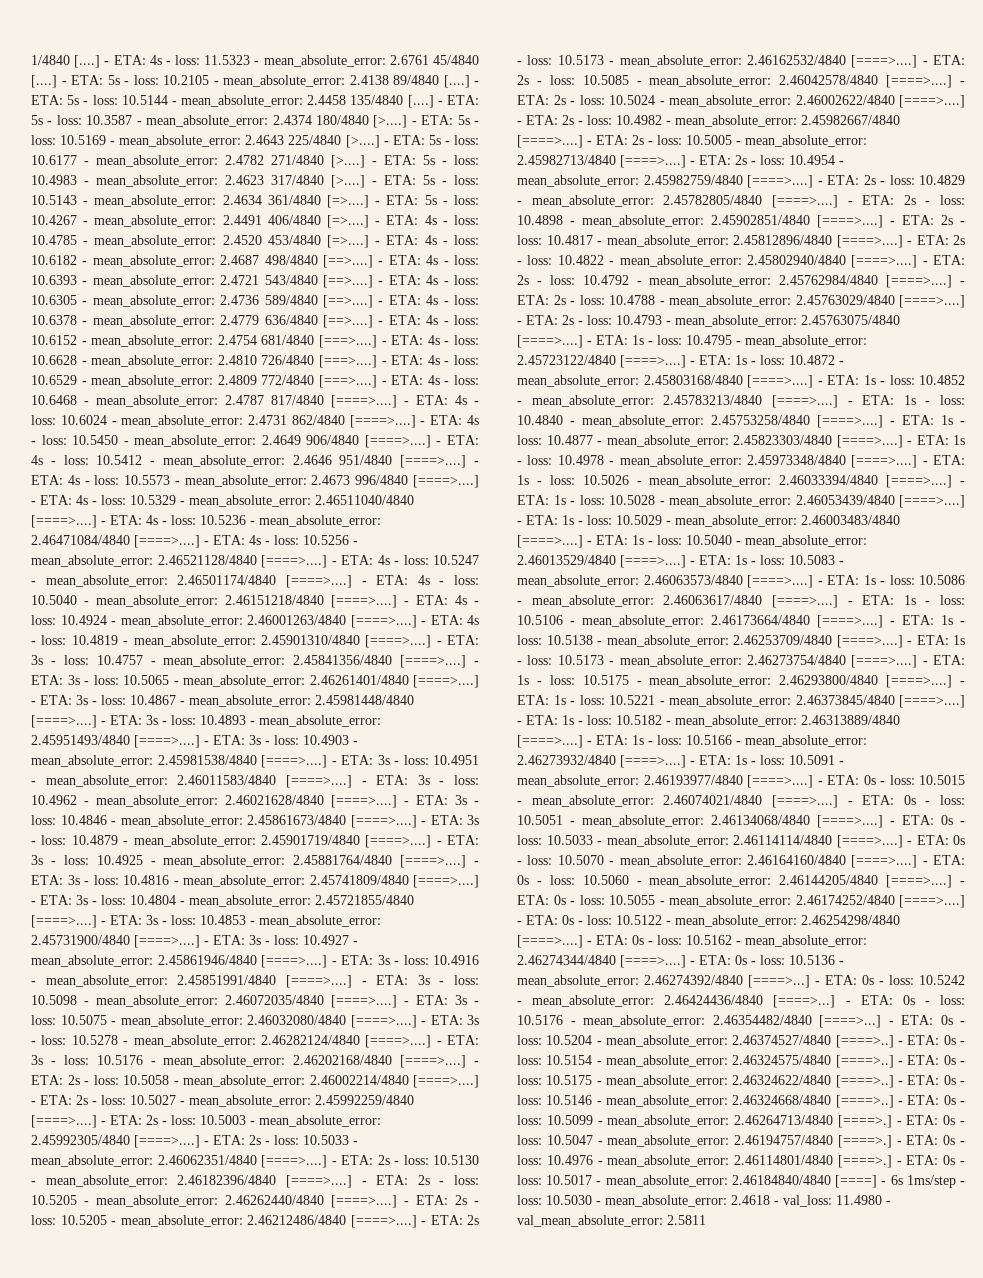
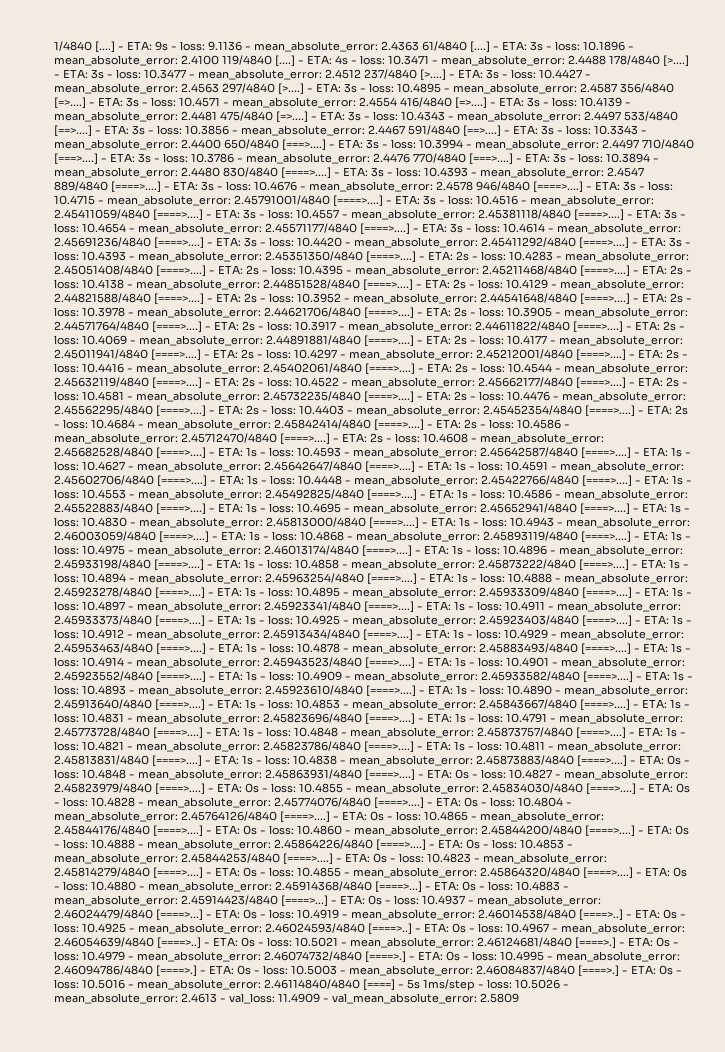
- - ETA: 4s - loss: 11.5323 - mean_absolute_error: 2.6761 45/4840 [....] - ETA: 5s - loss: 10.2105 - mean_absolute_error: 2.4138 89/4840 [....] - ETA: 5s - loss: 10.5144 - mean_absolute_error: 2.4458 135/4840 [....] - ETA: 5s - loss: 10.3587 - mean_absolute_error: 2.4374 180/4840 [>....] - ETA: 5s - loss: 10.5169 - mean_absolute_error: 2.4643 225/4840 [>....] - ETA: 5s - loss: 10.6177 - mean_absolute_error: 2.4782 271/4840 [>....] - ETA: 5s - loss: 10.4983 - mean_absolute_error: 2.4623 317/4840 [>....] - ETA: 5s - loss: 10.5143 - mean_absolute_error: 2.4634 361/4840 [=>....] - ETA: 5s - loss: 10.4267 - mean_absolute_error: 2.4491 406/4840 [=>....] - ETA: 4s - loss: 10.4785 - mean_absolute_error: 2.4520 453/4840 [=>....] - ETA: 4s - loss: 10.6182 - mean_absolute_error: 2.4687 498/4840 [==>....] - ETA: 4s - loss: 10.6393 - mean_absolute_error: 2.4721 543/4840 [==>....] - ETA: 4s - loss: 10.6305 - mean_absolute_error: 2.4736 589/4840 [==>....] - ETA: 4s - loss: 10.6378 - mean_absolute_error: 2.4779 636/4840 [==>....] - ETA: 4s - loss: 10.6152 - mean_absolute_error: 2.4754 681/4840 [===>....] - ETA: 4s - loss: 10.6628 - mean_absolute_error: 2.4810 726/4840 [===>....] - ETA: 4s - loss: 10.6529 - mean_absolute_error: 2.4809 772/4840 [===>....] - ETA: 4s - loss: 10.6468 - mean_absolute_error: 2.4787 817/4840 [====>....] - ETA: 4s - loss: 10.6024 - mean_absolute_error: 2.4731 862/4840 [====>....] - ETA: 4s - loss: 10.5450 - mean_absolute_error: 2.4649 906/4840 [====>....] - ETA: 4s - loss: 10.5412 - mean_absolute_error: 2.4646 951/4840 [====>....] - ETA: 4s - loss: 10.5573 - mean_absolute_error: 2.4673 996/4840 [====>....] - ETA: 4s - loss: 10.5329 - mean_absolute_error: 2.46511040/4840 [====>....] - ETA: 4s - loss: 10.5236 - mean_absolute_error: 2.46471084/4840 [====>....] - ETA: 4s - loss: 10.5256 - mean_absolute_error: 2.46521128/4840 [====>....] - ETA: 4s - loss: 10.5247 - mean_absolute_error: 2.46501174/4840 [====>....] - ETA: 4s - loss: 10.5040 - mean_absolute_error: 2.46151218/4840 [====>....] - ETA: 4s - loss: 10.4924 - mean_absolute_error: 2.46001263/4840 [====>....] - ETA: 4s - loss: 10.4819 - mean_absolute_error: 2.45901310/4840 [====>....] - ETA: 3s - loss: 10.4757 - mean_absolute_error: 2.45841356/4840 [====>....] - ETA: 3s - loss: 10.5065 - mean_absolute_error: 2.46261401/4840 [====>....] - ETA: 3s - loss: 10.4867 - mean_absolute_error: 2.45981448/4840 [====>....] - ETA: 3s - loss: 10.4893 - mean_absolute_error: 2.45951493/4840 [====>....] - ETA: 3s - loss: 10.4903 - mean_absolute_error: 2.45981538/4840 [====>....] - ETA: 3s - loss: 10.4951 - mean_absolute_error: 2.46011583/4840 [====>....] - ETA: 3s - loss: 10.4962 - mean_absolute_error: 2.46021628/4840 [====>....] - ETA: 3s - loss: 10.4846 - mean_absolute_error: 2.45861673/4840 [====>....] - ETA: 3s - loss: 10.4879 - mean_absolute_error: 2.45901719/4840 [====>....] - ETA: 3s - loss: 10.4925 - mean_absolute_error: 2.45881764/4840 [====>....] - ETA: 3s - loss: 10.4816 - mean_absolute_error: 2.45741809/4840 [====>....] - ETA: 3s - loss: 10.4804 - mean_absolute_error: 2.45721855/4840 [====>....] - ETA: 3s - loss: 10.4853 - mean_absolute_error: 2.45731900/4840 [====>....] - ETA: 3s - loss: 10.4927 - mean_absolute_error: 2.45861946/4840 [====>....] - ETA: 3s - loss: 10.4916 - mean_absolute_error: 2.45851991/4840 [====>....] - ETA: 3s - loss: 10.5098 - mean_absolute_error: 2.46072035/4840 [====>....] - ETA: 3s - loss: 10.5075 - mean_absolute_error: 2.46032080/4840 [====>....] - ETA: 3s - loss: 10.5278 - mean_absolute_error: 2.46282124/4840 [====>....] - ETA: 3s - loss: 10.5176 - mean_absolute_error: 2.46202168/4840 [====>....] - ETA: 2s - loss: 10.5058 - mean_absolute_error: 2.46002214/4840 [====>....] - ETA: 2s - loss: 10.5027 - mean_absolute_error: 2.45992259/4840 [====>....] - ETA: 2s - loss: 10.5003 - mean_absolute_error: 2.45992305/4840 [====>....] - ETA: 2s - loss: 10.5033 - mean_absolute_error: 2.46062351/4840 [====>....] - ETA: 2s - loss: 10.5130 - mean_absolute_error: 2.46182396/4840 [====>....] - ETA: 2s - loss: 10.5205 - mean_absolute_error: 2.46262440/4840 [====>....] - ETA: 2s - loss: 10.5205 - mean_absolute_error: 2.46212486/4840 [====>....] - ETA: 2s - loss: 10.5173 - mean_absolute_error: 2.46162532/4840 [====>....] - ETA: 2s - loss: 10.5085 - mean_absolute_error: 2.46042578/4840 [====>....] - ETA: 2s - loss: 10.5024 - mean_absolute_error: 2.46002622/4840 [====>....] - ETA: 2s - loss: 10.4982 - mean_absolute_error: 2.45982667/4840 [====>....] - ETA: 2s - loss: 10.5005 - mean_absolute_error: 2.45982713/4840 [====>....] - ETA: 2s - loss: 10.4954 - mean_absolute_error: 2.45982759/4840 [====>....] - ETA: 2s - loss: 10.4829 - mean_absolute_error: 2.45782805/4840 [====>....] - ETA: 2s - loss: 10.4898 - mean_absolute_error: 2.45902851/4840 [====>....] - ETA: 2s - loss: 10.4817 - mean_absolute_error: 2.45812896/4840 [====>....] - ETA: 2s - loss: 10.4822 - mean_absolute_error: 2.45802940/4840 [====>....] - ETA: 2s - loss: 10.4792 - mean_absolute_error: 2.45762984/4840 [====>....] - ETA: 2s - loss: 10.4788 - mean_absolute_error: 2.45763029/4840 [====>....] - ETA: 2s - loss: 10.4793 - mean_absolute_error: 2.45763075/4840 [====>....] - ETA: 1s - loss: 10.4795 - mean_absolute_error: 2.45723122/4840 [====>....] - ETA: 1s - loss: 10.4872 - mean_absolute_error: 2.45803168/4840 [====>....] - ETA: 1s - loss: 10.4852 - mean_absolute_error: 2.45783213/4840 [====>....] - ETA: 1s - loss: 10.4840 - mean_absolute_error: 2.45753258/4840 [====>....] - ETA: 1s - loss: 10.4877 - mean_absolute_error: 2.45823303/4840 [====>....] - ETA: 1s - loss: 10.4978 - mean_absolute_error: 2.45973348/4840 [====>....] - ETA: 1s - loss: 10.5026 - mean_absolute_error: 2.46033394/4840 [====>....] - ETA: 1s - loss: 10.5028 - mean_absolute_error: 2.46053439/4840 [====>....] - ETA: 1s - loss: 10.5029 - mean_absolute_error: 2.46003483/4840 [====>....] - ETA: 1s - loss: 10.5040 - mean_absolute_error: 2.46013529/4840 [====>....] - ETA: 1s - loss: 10.5083 - mean_absolute_error: 2.46063573/4840 [====>....] - ETA: 1s - loss: 10.5086 - mean_absolute_error: 2.46063617/4840 [====>....] - ETA: 1s - loss: 10.5106 - mean_absolute_error: 2.46173664/4840 [====>....] - ETA: 1s - loss: 10.5138 - mean_absolute_error: 2.46253709/4840 [====>....] - ETA: 1s - loss: 10.5173 - mean_absolute_error: 2.46273754/4840 [====>....] - ETA: 1s - loss: 10.5175 - mean_absolute_error: 2.46293800/4840 [====>....] - ETA: 1s - loss: 10.5221 - mean_absolute_error: 2.46373845/4840 [====>....] - ETA: 1s - loss: 10.5182 - mean_absolute_error: 2.46313889/4840 [====>....] - ETA: 1s - loss: 10.5166 - mean_absolute_error: 2.46273932/4840 [====>....] - ETA: 1s - loss: 10.5091 - mean_absolute_error: 2.46193977/4840 [====>....] - ETA: 0s - loss: 10.5015 - mean_absolute_error: 2.46074021/4840 [====>....] - ETA: 0s - loss: 10.5051 - mean_absolute_error: 2.46134068/4840 [====>....] - ETA: 0s - loss: 10.5033 - mean_absolute_error: 2.46114114/4840 [====>....] - ETA: 0s - loss: 10.5070 - mean_absolute_error: 2.46164160/4840 [====>....] - ETA: 0s - loss: 10.5060 - mean_absolute_error: 2.46144205/4840 [====>....] - ETA: 0s - loss: 10.5055 - mean_absolute_error: 2.46174252/4840 [====>....] - ETA: 0s - loss: 10.5122 - mean_absolute_error: 2.46254298/4840 [====>....] - ETA: 0s - loss: 10.5162 - mean_absolute_error: 2.46274344/4840 [====>....] - ETA: 0s - loss: 10.5136 - mean_absolute_error: 2.46274392/4840 [====>...] - ETA: 0s - loss: 10.5242 - mean_absolute_error: 2.46424436/4840 [====>...] - ETA: 0s - loss: 10.5176 - mean_absolute_error: 2.46354482/4840 [====>...] - ETA: 0s - loss: 10.5204 - mean_absolute_error: 2.46374527/4840 [====>..] - ETA: 0s - loss: 10.5154 - mean_absolute_error: 2.46324575/4840 [====>..] - ETA: 0s - loss: 10.5175 - mean_absolute_error: 2.46324622/4840 [====>..] - ETA: 0s - loss: 10.5146 - mean_absolute_error: 2.46324668/4840 [====>..] - ETA: 0s - loss: 10.5099 - mean_absolute_error: 2.46264713/4840 [====>.] - ETA: 0s - loss: 10.5047 - mean_absolute_error: 2.46194757/4840 [====>.] - ETA: 0s - loss: 10.4976 - mean_absolute_error: 2.46114801/4840 [====>.] - ETA: 0s - loss: 10.5017 - mean_absolute_error: 2.46184840/4840 [====] - 6s 1ms/step - loss: 10.5030 - mean_absolute_error: 2.4618 - val_loss: 11.4980 - val_mean_absolute_error: 2.5811
+ - ETA: 9s - loss: 9.1136 - mean_absolute_error: 2.4363 61/4840 [....] - ETA: 3s - loss: 10.1896 - mean_absolute_error: 2.4100 119/4840 [....] - ETA: 4s - loss: 10.3471 - mean_absolute_error: 2.4488 178/4840 [>....] - ETA: 3s - loss: 10.3477 - mean_absolute_error: 2.4512 237/4840 [>....] - ETA: 3s - loss: 10.4427 - mean_absolute_error: 2.4563 297/4840 [>....] - ETA: 3s - loss: 10.4895 - mean_absolute_error: 2.4587 356/4840 [=>....] - ETA: 3s - loss: 10.4571 - mean_absolute_error: 2.4554 416/4840 [=>....] - ETA: 3s - loss: 10.4139 - mean_absolute_error: 2.4481 475/4840 [=>....] - ETA: 3s - loss: 10.4343 - mean_absolute_error: 2.4497 533/4840 [==>....] - ETA: 3s - loss: 10.3856 - mean_absolute_error: 2.4467 591/4840 [==>....] - ETA: 3s - loss: 10.3343 - mean_absolute_error: 2.4400 650/4840 [===>....] - ETA: 3s - loss: 10.3994 - mean_absolute_error: 2.4497 710/4840 [===>....] - ETA: 3s - loss: 10.3786 - mean_absolute_error: 2.4476 770/4840 [===>....] - ETA: 3s - loss: 10.3894 - mean_absolute_error: 2.4480 830/4840 [====>....] - ETA: 3s - loss: 10.4393 - mean_absolute_error: 2.4547 889/4840 [====>....] - ETA: 3s - loss: 10.4676 - mean_absolute_error: 2.4578 946/4840 [====>....] - ETA: 3s - loss: 10.4715 - mean_absolute_error: 2.45791001/4840 [====>....] - ETA: 3s - loss: 10.4516 - mean_absolute_error: 2.45411059/4840 [====>....] - ETA: 3s - loss: 10.4557 - mean_absolute_error: 2.45381118/4840 [====>....] - ETA: 3s - loss: 10.4654 - mean_absolute_error: 2.45571177/4840 [====>....] - ETA: 3s - loss: 10.4614 - mean_absolute_error: 2.45691236/4840 [====>....] - ETA: 3s - loss: 10.4420 - mean_absolute_error: 2.45411292/4840 [====>....] - ETA: 3s - loss: 10.4393 - mean_absolute_error: 2.45351350/4840 [====>....] - ETA: 2s - loss: 10.4283 - mean_absolute_error: 2.45051408/4840 [====>....] - ETA: 2s - loss: 10.4395 - mean_absolute_error: 2.45211468/4840 [====>....] - ETA: 2s - loss: 10.4138 - mean_absolute_error: 2.44851528/4840 [====>....] - ETA: 2s - loss: 10.4129 - mean_absolute_error: 2.44821588/4840 [====>....] - ETA: 2s - loss: 10.3952 - mean_absolute_error: 2.44541648/4840 [====>....] - ETA: 2s - loss: 10.3978 - mean_absolute_error: 2.44621706/4840 [====>....] - ETA: 2s - loss: 10.3905 - mean_absolute_error: 2.44571764/4840 [====>....] - ETA: 2s - loss: 10.3917 - mean_absolute_error: 2.44611822/4840 [====>....] - ETA: 2s - loss: 10.4069 - mean_absolute_error: 2.44891881/4840 [====>....] - ETA: 2s - loss: 10.4177 - mean_absolute_error: 2.45011941/4840 [====>....] - ETA: 2s - loss: 10.4297 - mean_absolute_error: 2.45212001/4840 [====>....] - ETA: 2s - loss: 10.4416 - mean_absolute_error: 2.45402061/4840 [====>....] - ETA: 2s - loss: 10.4544 - mean_absolute_error: 2.45632119/4840 [====>....] - ETA: 2s - loss: 10.4522 - mean_absolute_error: 2.45662177/4840 [====>....] - ETA: 2s - loss: 10.4581 - mean_absolute_error: 2.45732235/4840 [====>....] - ETA: 2s - loss: 10.4476 - mean_absolute_error: 2.45562295/4840 [====>....] - ETA: 2s - loss: 10.4403 - mean_absolute_error: 2.45452354/4840 [====>....] - ETA: 2s - loss: 10.4684 - mean_absolute_error: 2.45842414/4840 [====>....] - ETA: 2s - loss: 10.4586 - mean_absolute_error: 2.45712470/4840 [====>....] - ETA: 2s - loss: 10.4608 - mean_absolute_error: 2.45682528/4840 [====>....] - ETA: 1s - loss: 10.4593 - mean_absolute_error: 2.45642587/4840 [====>....] - ETA: 1s - loss: 10.4627 - mean_absolute_error: 2.45642647/4840 [====>....] - ETA: 1s - loss: 10.4591 - mean_absolute_error: 2.45602706/4840 [====>....] - ETA: 1s - loss: 10.4448 - mean_absolute_error: 2.45422766/4840 [====>....] - ETA: 1s - loss: 10.4553 - mean_absolute_error: 2.45492825/4840 [====>....] - ETA: 1s - loss: 10.4586 - mean_absolute_error: 2.45522883/4840 [====>....] - ETA: 1s - loss: 10.4695 - mean_absolute_error: 2.45652941/4840 [====>....] - ETA: 1s - loss: 10.4830 - mean_absolute_error: 2.45813000/4840 [====>....] - ETA: 1s - loss: 10.4943 - mean_absolute_error: 2.46003059/4840 [====>....] - ETA: 1s - loss: 10.4868 - mean_absolute_error: 2.45893119/4840 [====>....] - ETA: 1s - loss: 10.4975 - mean_absolute_error: 2.46013174/4840 [====>....] - ETA: 1s - loss: 10.4896 - mean_absolute_error: 2.45933198/4840 [====>....] - ETA: 1s - loss: 10.4858 - mean_absolute_error: 2.45873222/4840 [====>....] - ETA: 1s - loss: 10.4894 - mean_absolute_error: 2.45963254/4840 [====>....] - ETA: 1s - loss: 10.4888 - mean_absolute_error: 2.45923278/4840 [====>....] - ETA: 1s - loss: 10.4895 - mean_absolute_error: 2.45933309/4840 [====>....] - ETA: 1s - loss: 10.4897 - mean_absolute_error: 2.45923341/4840 [====>....] - ETA: 1s - loss: 10.4911 - mean_absolute_error: 2.45933373/4840 [====>....] - ETA: 1s - loss: 10.4925 - mean_absolute_error: 2.45923403/4840 [====>....] - ETA: 1s - loss: 10.4912 - mean_absolute_error: 2.45913434/4840 [====>....] - ETA: 1s - loss: 10.4929 - mean_absolute_error: 2.45953463/4840 [====>....] - ETA: 1s - loss: 10.4878 - mean_absolute_error: 2.45883493/4840 [====>....] - ETA: 1s - loss: 10.4914 - mean_absolute_error: 2.45943523/4840 [====>....] - ETA: 1s - loss: 10.4901 - mean_absolute_error: 2.45923552/4840 [====>....] - ETA: 1s - loss: 10.4909 - mean_absolute_error: 2.45933582/4840 [====>....] - ETA: 1s - loss: 10.4893 - mean_absolute_error: 2.45923610/4840 [====>....] - ETA: 1s - loss: 10.4890 - mean_absolute_error: 2.45913640/4840 [====>....] - ETA: 1s - loss: 10.4853 - mean_absolute_error: 2.45843667/4840 [====>....] - ETA: 1s - loss: 10.4831 - mean_absolute_error: 2.45823696/4840 [====>....] - ETA: 1s - loss: 10.4791 - mean_absolute_error: 2.45773728/4840 [====>....] - ETA: 1s - loss: 10.4848 - mean_absolute_error: 2.45873757/4840 [====>....] - ETA: 1s - loss: 10.4821 - mean_absolute_error: 2.45823786/4840 [====>....] - ETA: 1s - loss: 10.4811 - mean_absolute_error: 2.45813831/4840 [====>....] - ETA: 1s - loss: 10.4838 - mean_absolute_error: 2.45873883/4840 [====>....] - ETA: 0s - loss: 10.4848 - mean_absolute_error: 2.45863931/4840 [====>....] - ETA: 0s - loss: 10.4827 - mean_absolute_error: 2.45823979/4840 [====>....] - ETA: 0s - loss: 10.4855 - mean_absolute_error: 2.45834030/4840 [====>....] - ETA: 0s - loss: 10.4828 - mean_absolute_error: 2.45774076/4840 [====>....] - ETA: 0s - loss: 10.4804 - mean_absolute_error: 2.45764126/4840 [====>....] - ETA: 0s - loss: 10.4865 - mean_absolute_error: 2.45844176/4840 [====>....] - ETA: 0s - loss: 10.4860 - mean_absolute_error: 2.45844200/4840 [====>....] - ETA: 0s - loss: 10.4888 - mean_absolute_error: 2.45864226/4840 [====>....] - ETA: 0s - loss: 10.4853 - mean_absolute_error: 2.45844253/4840 [====>....] - ETA: 0s - loss: 10.4823 - mean_absolute_error: 2.45814279/4840 [====>....] - ETA: 0s - loss: 10.4855 - mean_absolute_error: 2.45864320/4840 [====>....] - ETA: 0s - loss: 10.4880 - mean_absolute_error: 2.45914368/4840 [====>...] - ETA: 0s - loss: 10.4883 - mean_absolute_error: 2.45914423/4840 [====>...] - ETA: 0s - loss: 10.4937 - mean_absolute_error: 2.46024479/4840 [====>...] - ETA: 0s - loss: 10.4919 - mean_absolute_error: 2.46014538/4840 [====>..] - ETA: 0s - loss: 10.4925 - mean_absolute_error: 2.46024593/4840 [====>..] - ETA: 0s - loss: 10.4967 - mean_absolute_error: 2.46054639/4840 [====>..] - ETA: 0s - loss: 10.5021 - mean_absolute_error: 2.46124681/4840 [====>.] - ETA: 0s - loss: 10.4979 - mean_absolute_error: 2.46074732/4840 [====>.] - ETA: 0s - loss: 10.4995 - mean_absolute_error: 2.46094786/4840 [====>.] - ETA: 0s - loss: 10.5003 - mean_absolute_error: 2.46084837/4840 [====>.] - ETA: 0s - loss: 10.5016 - mean_absolute_error: 2.46114840/4840 [====] - 5s 1ms/step - loss: 10.5026 - mean_absolute_error: 2.4613 - val_loss: 11.4909 - val_mean_absolute_error: 2.5809

